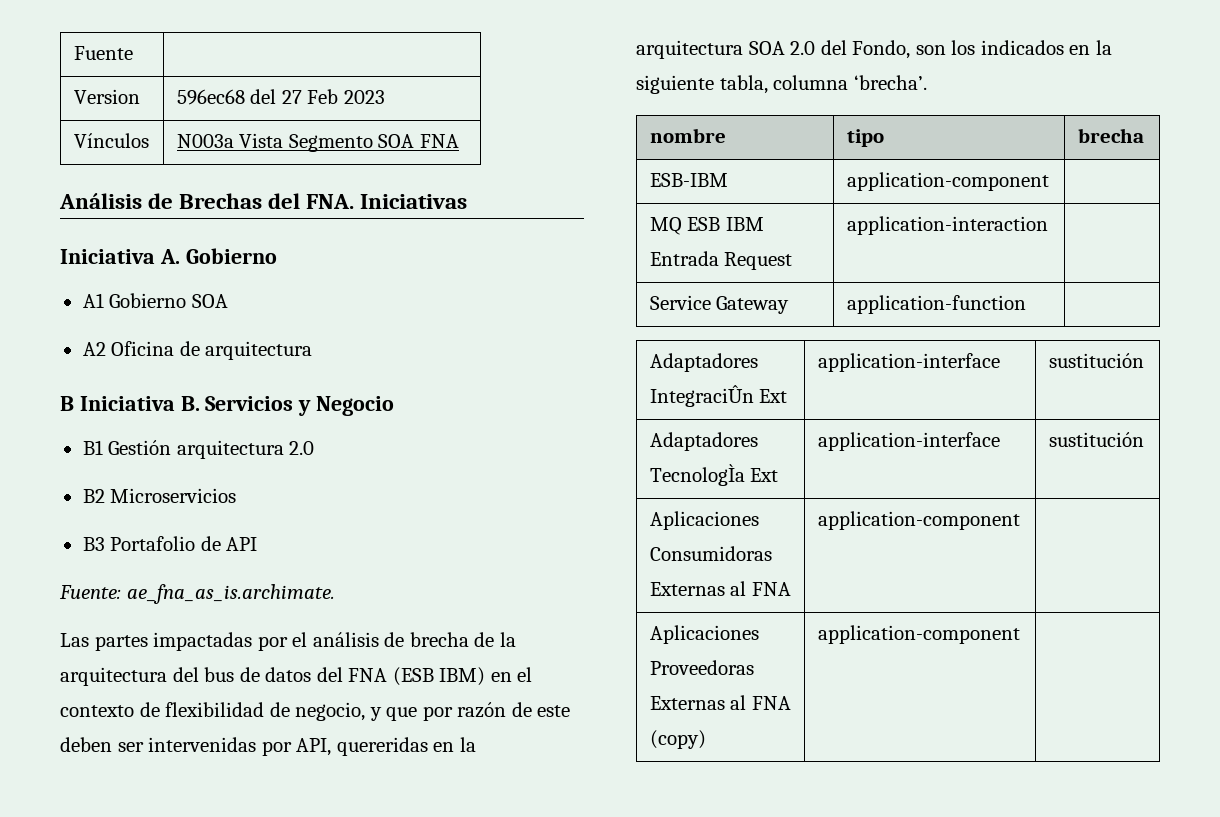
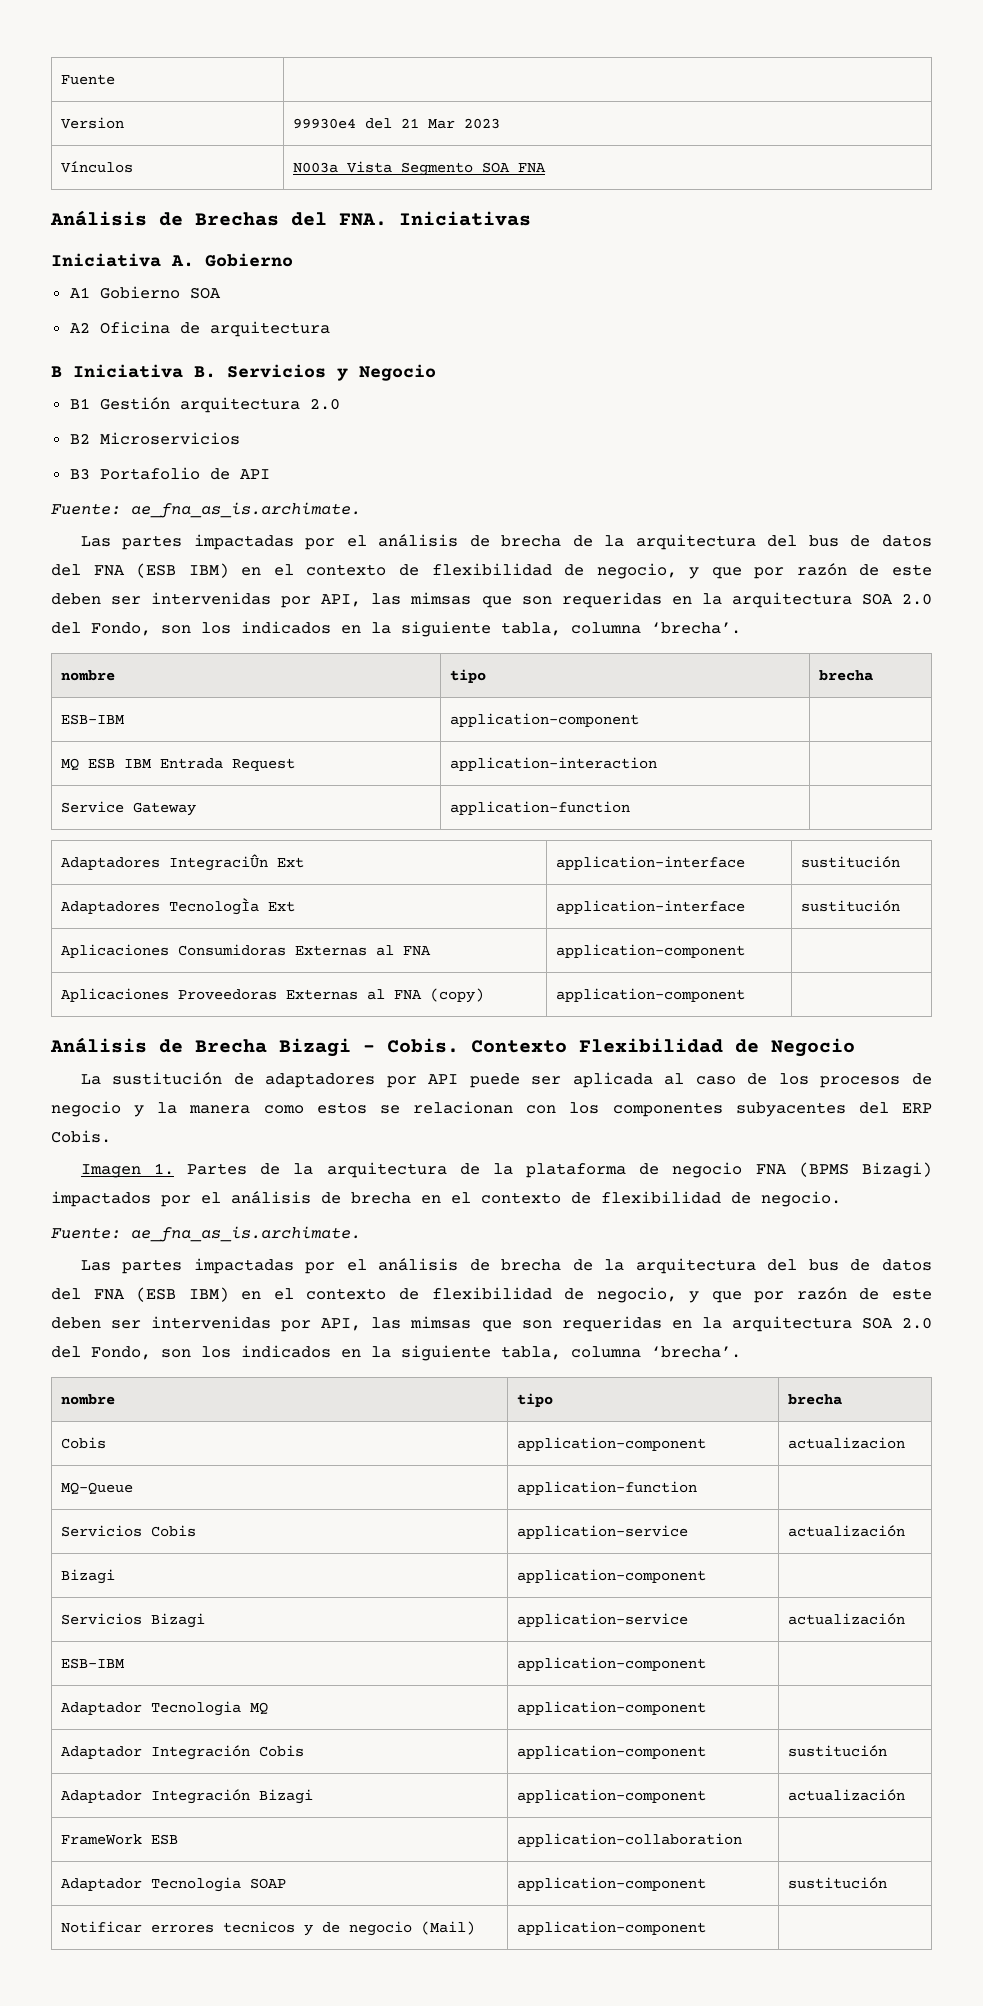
- Version | 596ec68 del 27 Feb 2023
+ Version | 99930e4 del 21 Mar 2023
  B3 Portafolio de API
  Fuente: ae_fna_as_is.archimate.
- Las partes impactadas por el análisis de brecha de la arquitectura del bus de datos del FNA (ESB IBM) en el contexto de flexibilidad de negocio, y que por razón de este deben ser intervenidas por API, quereridas en la arquitectura SOA 2.0 del Fondo, son los indicados en la siguiente tabla, columna ‘brecha’.
+ Las partes impactadas por el análisis de brecha de la arquitectura del bus de datos del FNA (ESB IBM) en el contexto de flexibilidad de negocio, y que por razón de este deben ser intervenidas por API, las mimsas que son requeridas en la arquitectura SOA 2.0 del Fondo, son los indicados en la siguiente tabla, columna ‘brecha’.
+ Análisis de Brecha Bizagi - Cobis. Contexto Flexibilidad de Negocio
+ La sustitución de adaptadores por API puede ser aplicada al caso de los procesos de negocio y la manera como estos se relacionan con los componentes subyacentes del ERP Cobis.
+ Imagen 1. Partes de la arquitectura de la plataforma de negocio FNA (BPMS Bizagi) impactados por el análisis de brecha en el contexto de flexibilidad de negocio.
+ Fuente: ae_fna_as_is.archimate.
+ Las partes impactadas por el análisis de brecha de la arquitectura del bus de datos del FNA (ESB IBM) en el contexto de flexibilidad de negocio, y que por razón de este deben ser intervenidas por API, las mimsas que son requeridas en la arquitectura SOA 2.0 del Fondo, son los indicados en la siguiente tabla, columna ‘brecha’.
+ nombre | tipo | brecha
+ Cobis | application-component | actualizacion
+ MQ-Queue | application-function |
+ Servicios Cobis | application-service | actualización
+ Bizagi | application-component |
+ Servicios Bizagi | application-service | actualización
+ ESB-IBM | application-component |
+ Adaptador Tecnologia MQ | application-component |
+ Adaptador Integración Cobis | application-component | sustitución
+ Adaptador Integración Bizagi | application-component | actualización
+ FrameWork ESB | application-collaboration |
+ Adaptador Tecnologia SOAP | application-component | sustitución
+ Notificar errores tecnicos y de negocio (Mail) | application-component |

